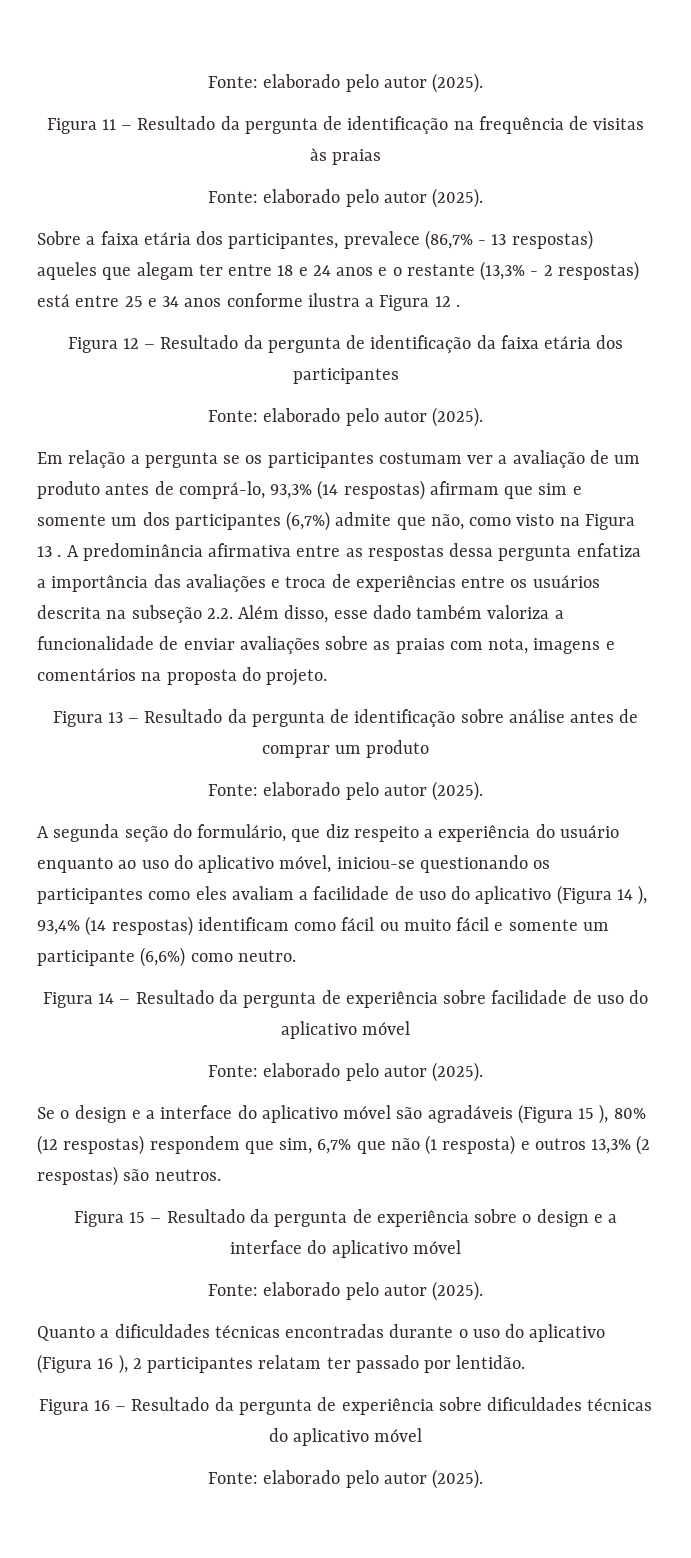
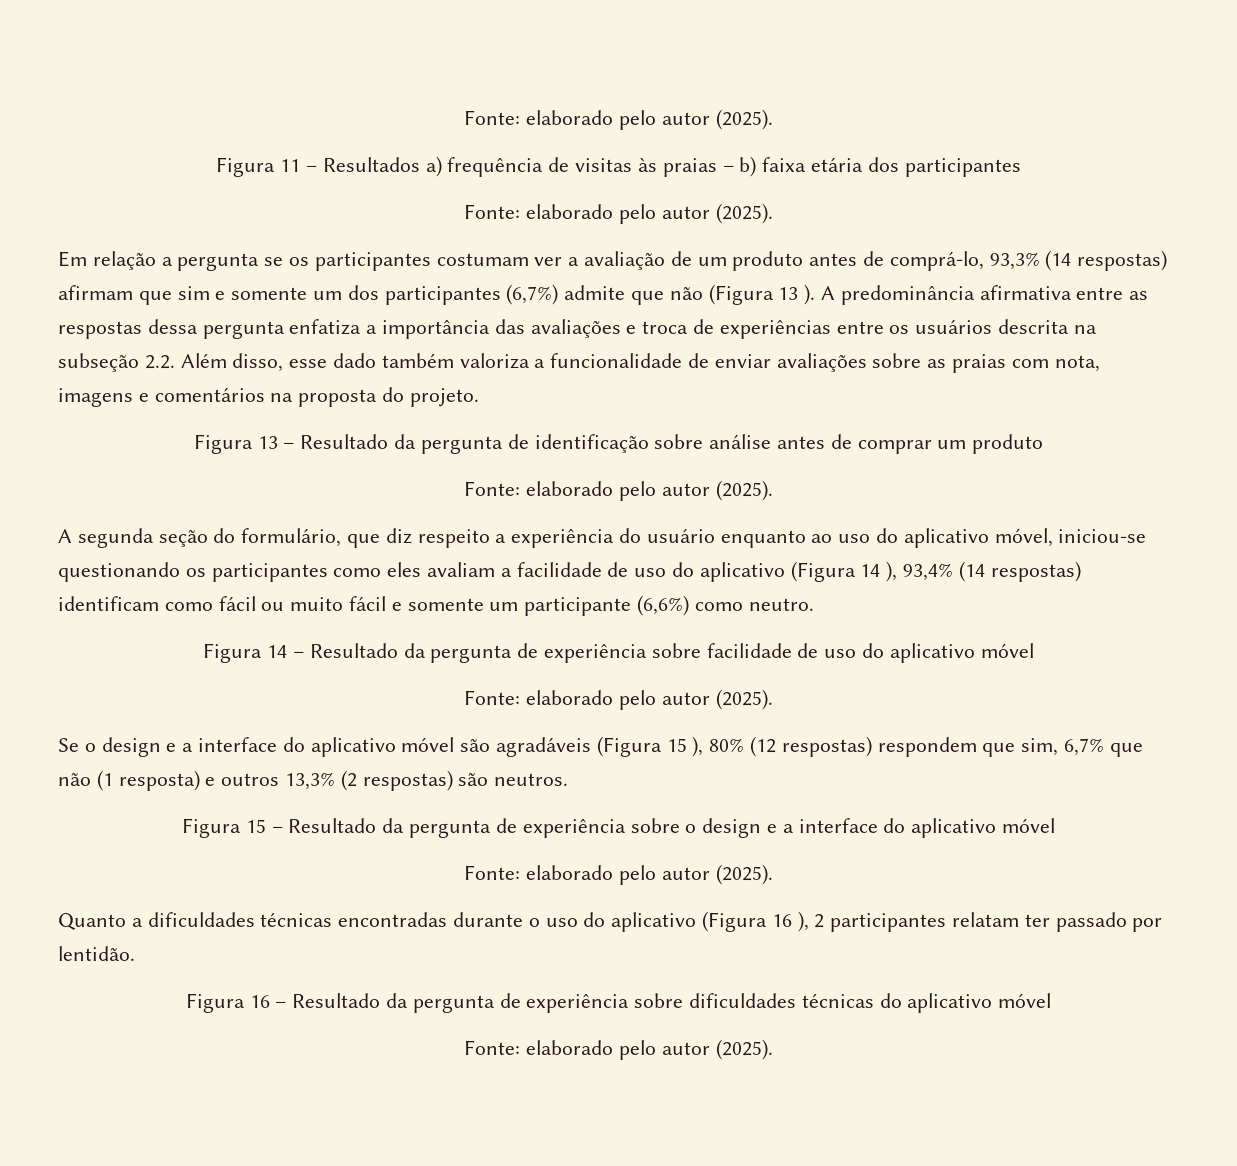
- Figura 11 – Resultado da pergunta de identificação na frequência de visitas às praias
- Fonte: elaborado pelo autor (2025).
- Sobre a faixa etária dos participantes, prevalece (86,7% - 13 respostas) aqueles que alegam ter entre 18 e 24 anos e o restante (13,3% - 2 respostas) está entre 25 e 34 anos conforme ilustra a Figura 12 .
- Figura 12 – Resultado da pergunta de identificação da faixa etária dos participantes
+ Figura 11 – Resultados a) frequência de visitas às praias – b) faixa etária dos participantes
- Em relação a pergunta se os participantes costumam ver a avaliação de um produto antes de comprá-lo, 93,3% (14 respostas) afirmam que sim e somente um dos participantes (6,7%) admite que não, como visto na Figura 13 .
+ Em relação a pergunta se os participantes costumam ver a avaliação de um produto antes de comprá-lo, 93,3% (14 respostas) afirmam que sim e somente um dos participantes (6,7%) admite que não (Figura 13 ).

